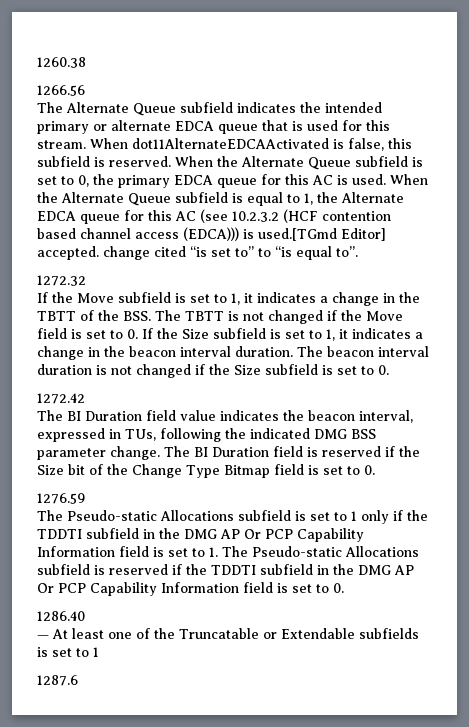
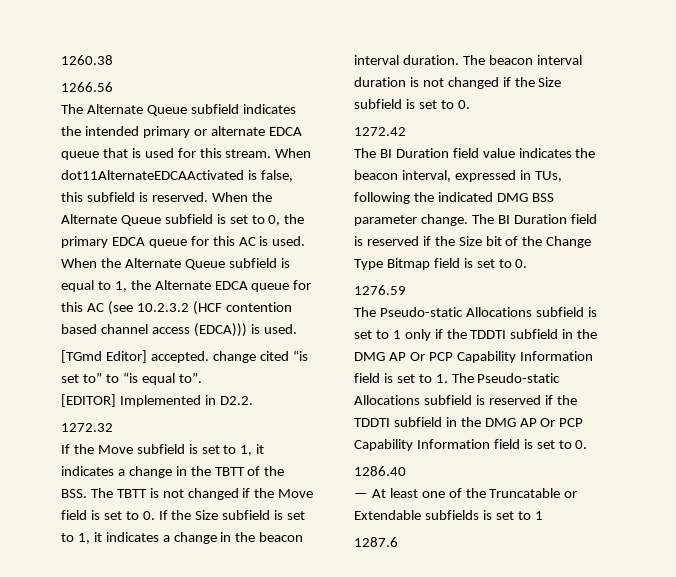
- When the Alternate Queue subfield is equal to 1, the Alternate EDCA queue for this AC (see 10.2.3.2 (HCF contention based channel access (EDCA))) is used.[TGmd Editor] accepted. change cited “is set to” to “is equal to”.
+ When the Alternate Queue subfield is equal to 1, the Alternate EDCA queue for this AC (see 10.2.3.2 (HCF contention based channel access (EDCA))) is used.
+ [TGmd Editor] accepted. change cited “is set to” to “is equal to”.
+ [EDITOR] Implemented in D2.2.

